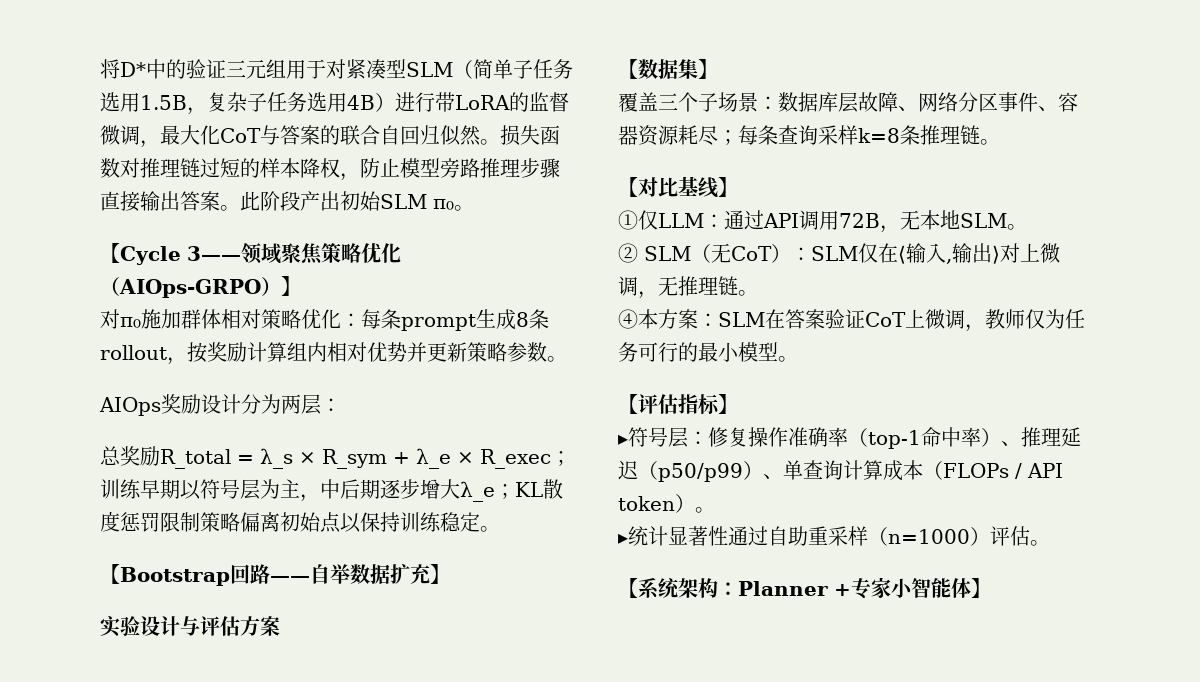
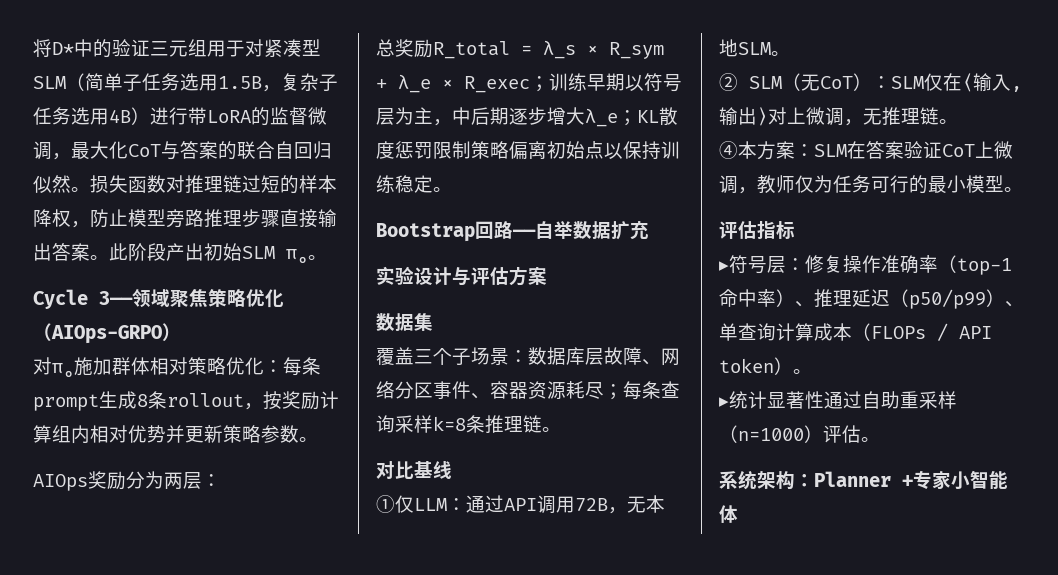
- 【Cycle 3——领域聚焦策略优化（AIOps-GRPO）】
+ Cycle 3——领域聚焦策略优化（AIOps-GRPO）
- AIOps奖励设计分为两层：
+ AIOps奖励分为两层：
- 【Bootstrap回路——自举数据扩充】
+ Bootstrap回路——自举数据扩充
- 【数据集】
+ 数据集
- 【对比基线】
+ 对比基线
- 【评估指标】
+ 评估指标
- 【系统架构：Planner +专家小智能体】
+ 系统架构：Planner +专家小智能体

